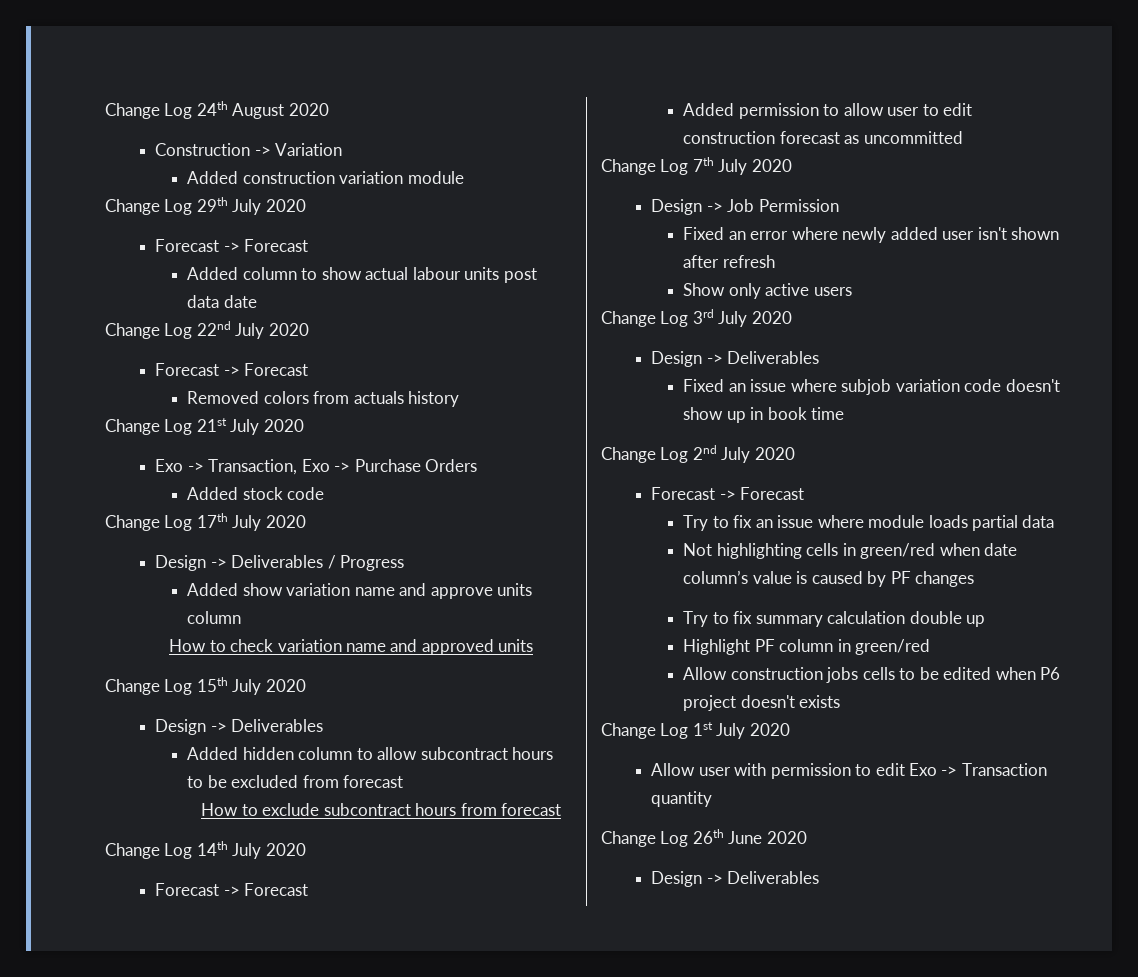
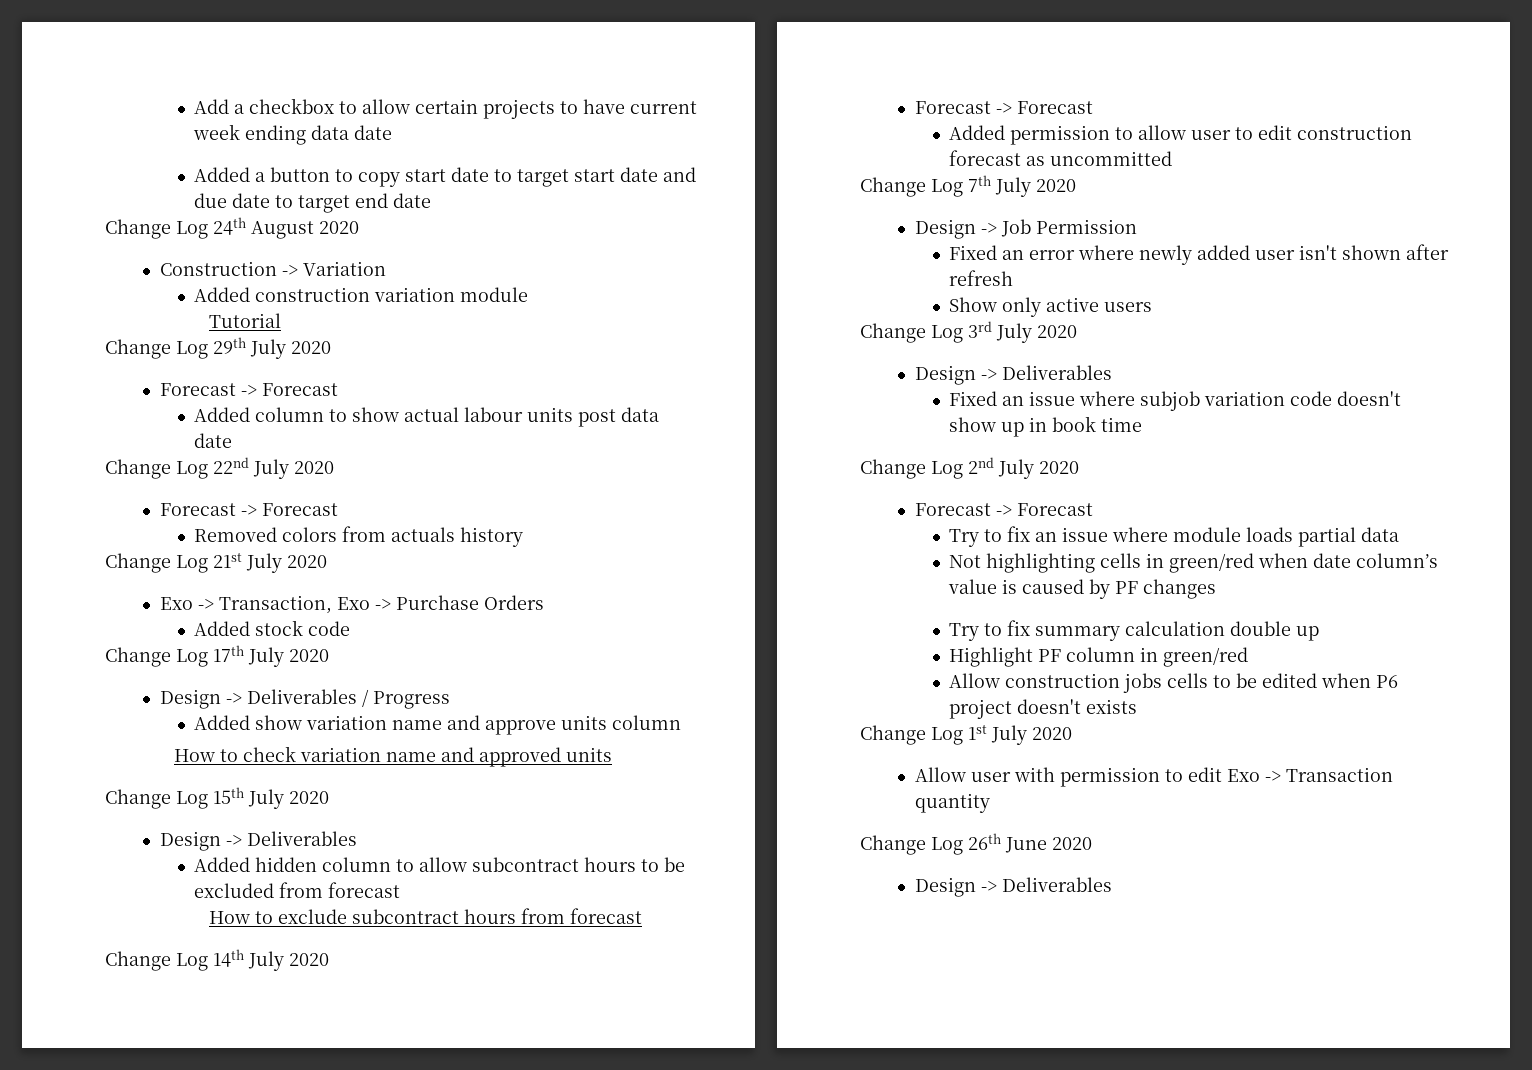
+ Add a checkbox to allow certain projects to have current week ending data date
+ Added a button to copy start date to target start date and due date to target end date
+ Tutorial

